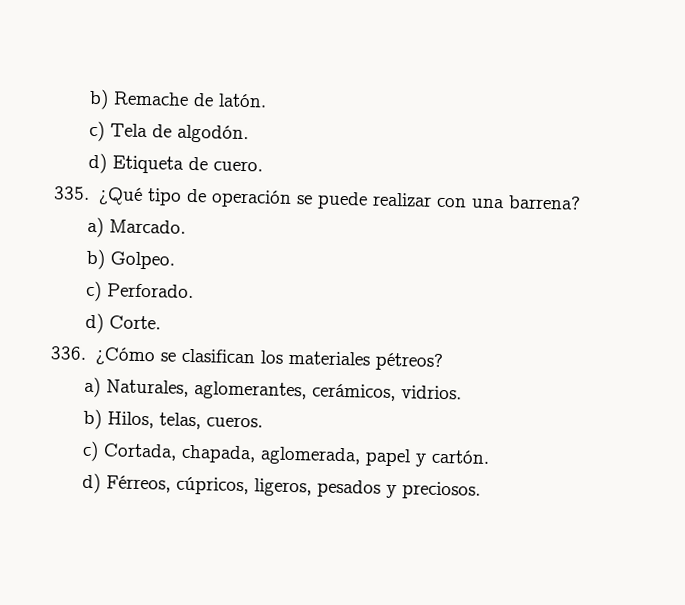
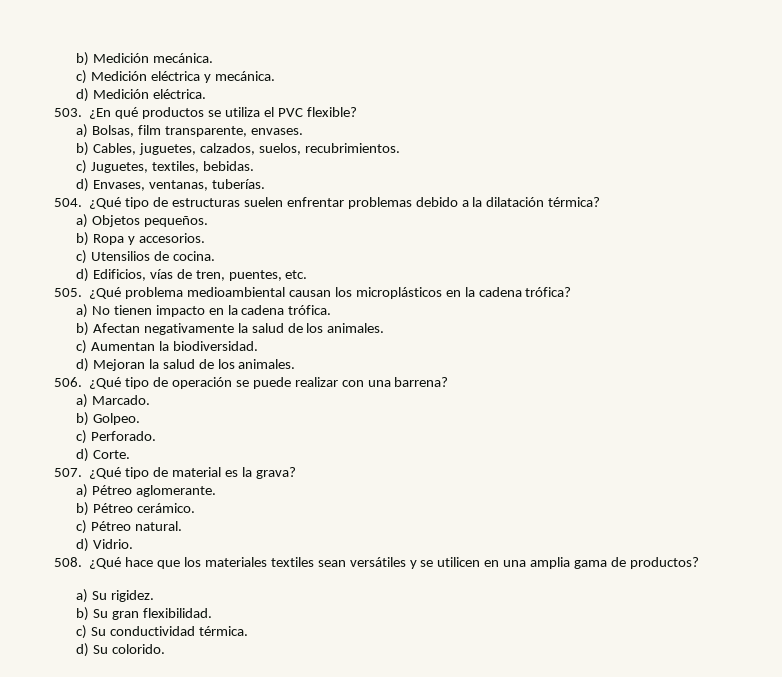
- b) Remache de latón.
- c) Tela de algodón.
- d) Etiqueta de cuero.
- 335. ¿Qué tipo de operación se puede realizar con una barrena?
+ b) Medición mecánica.
+ c) Medición eléctrica y mecánica.
+ d) Medición eléctrica.
+ 503. ¿En qué productos se utiliza el PVC flexible?
+ a) Bolsas, film transparente, envases.
+ b) Cables, juguetes, calzados, suelos, recubrimientos.
+ c) Juguetes, textiles, bebidas.
+ d) Envases, ventanas, tuberías.
+ 504. ¿Qué tipo de estructuras suelen enfrentar problemas debido a la dilatación térmica?
+ a) Objetos pequeños.
+ b) Ropa y accesorios.
+ c) Utensilios de cocina.
+ d) Edificios, vías de tren, puentes, etc.
+ 505. ¿Qué problema medioambiental causan los microplásticos en la cadena trófica?
+ a) No tienen impacto en la cadena trófica.
+ b) Afectan negativamente la salud de los animales.
+ c) Aumentan la biodiversidad.
+ d) Mejoran la salud de los animales.
+ 506. ¿Qué tipo de operación se puede realizar con una barrena?
- 336. ¿Cómo se clasifican los materiales pétreos?
- a) Naturales, aglomerantes, cerámicos, vidrios.
- b) Hilos, telas, cueros.
- c) Cortada, chapada, aglomerada, papel y cartón.
- d) Férreos, cúpricos, ligeros, pesados y preciosos.
+ 507. ¿Qué tipo de material es la grava?
+ a) Pétreo aglomerante.
+ b) Pétreo cerámico.
+ c) Pétreo natural.
+ d) Vidrio.
+ 508. ¿Qué hace que los materiales textiles sean versátiles y se utilicen en una amplia gama de productos?
+ a) Su rigidez.
+ b) Su gran flexibilidad.
+ c) Su conductividad térmica.
+ d) Su colorido.

